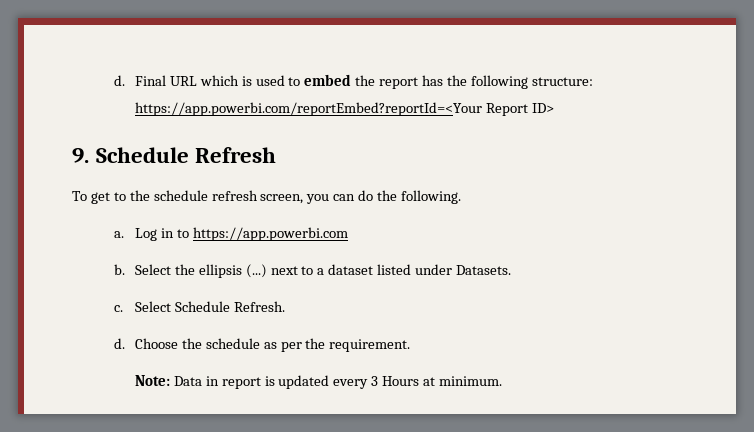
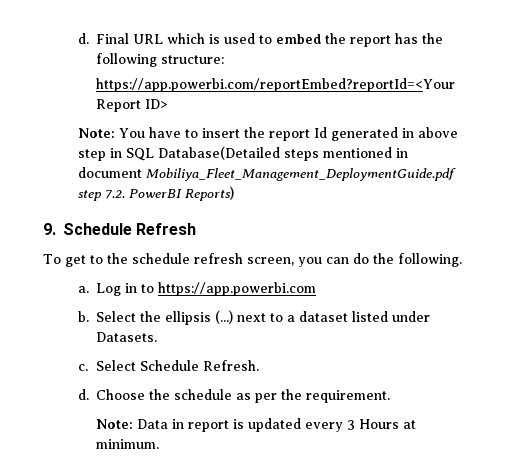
+ Note: You have to insert the report Id generated in above step in SQL Database(Detailed steps mentioned in document Mobiliya_Fleet_Management_DeploymentGuide.pdf step 7.2. PowerBI Reports)

